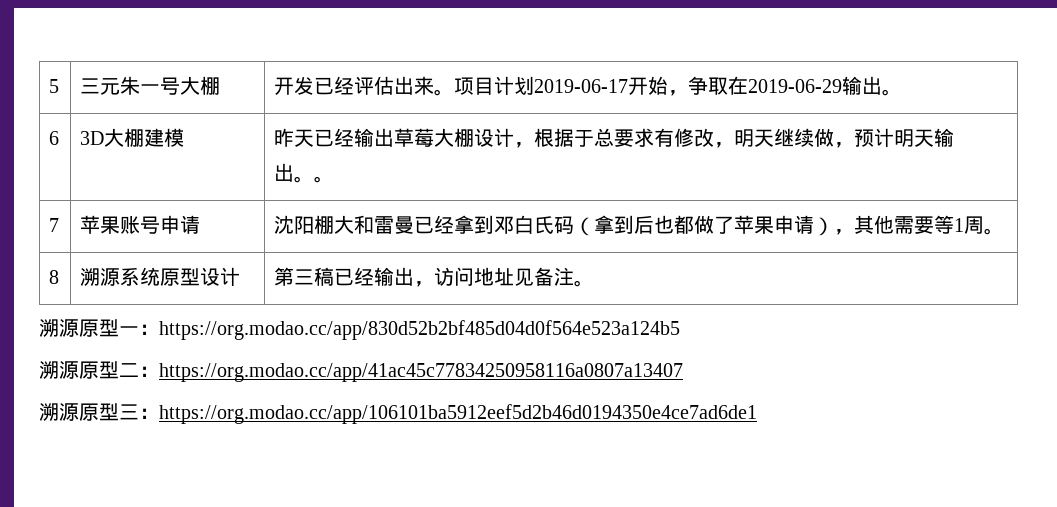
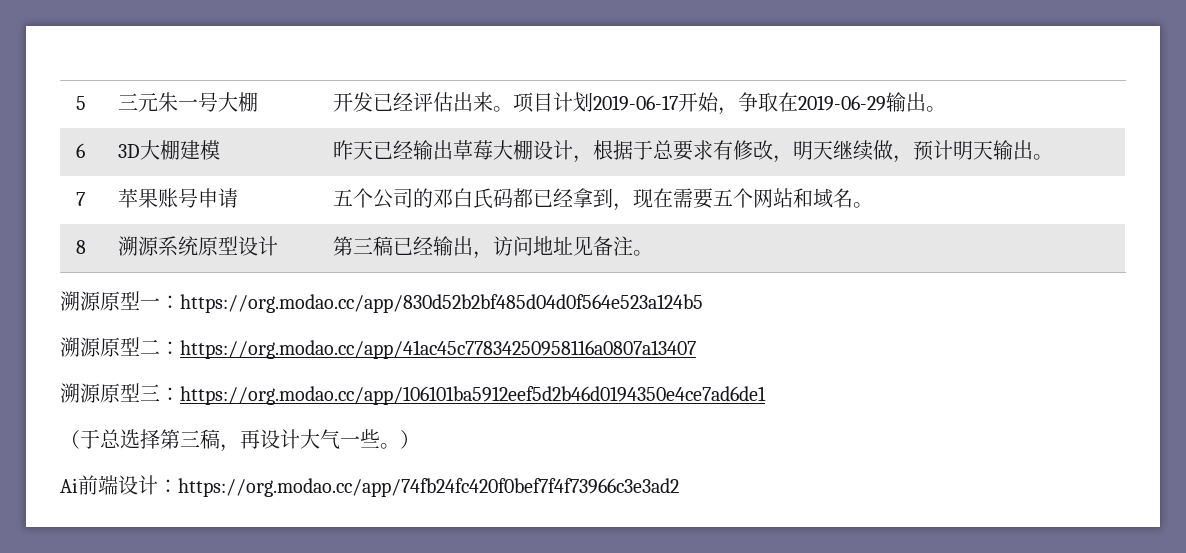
- 6 | 3D大棚建模 | 昨天已经输出草莓大棚设计，根据于总要求有修改，明天继续做，预计明天输出。。
+ 6 | 3D大棚建模 | 昨天已经输出草莓大棚设计，根据于总要求有修改，明天继续做，预计明天输出。
- 7 | 苹果账号申请 | 沈阳棚大和雷曼已经拿到邓白氏码（拿到后也都做了苹果申请），其他需要等1周。
+ 7 | 苹果账号申请 | 五个公司的邓白氏码都已经拿到，现在需要五个网站和域名。
+ （于总选择第三稿，再设计大气一些。）
+ Ai前端设计：https://org.modao.cc/app/74fb24fc420f0bef7f4f73966c3e3ad2

